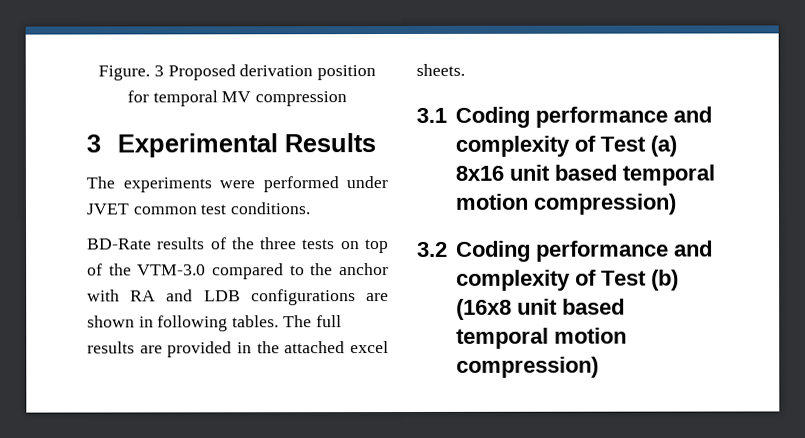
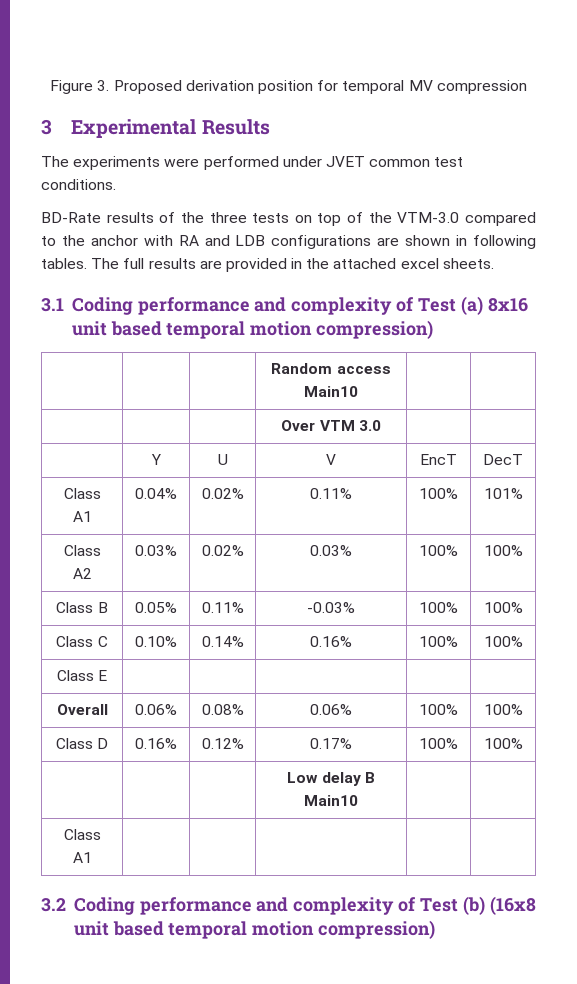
- Figure. 3 Proposed derivation position for temporal MV compression
+ Figure 3. Proposed derivation position for temporal MV compression
+ | | | Random access Main10 | |
+ | | | Over VTM 3.0 | |
+ | Y | U | V | EncT | DecT
+ Class A1 | 0.04% | 0.02% | 0.11% | 100% | 101%
+ Class A2 | 0.03% | 0.02% | 0.03% | 100% | 100%
+ Class B | 0.05% | 0.11% | -0.03% | 100% | 100%
+ Class C | 0.10% | 0.14% | 0.16% | 100% | 100%
+ Class E | | | | |
+ Overall | 0.06% | 0.08% | 0.06% | 100% | 100%
+ Class D | 0.16% | 0.12% | 0.17% | 100% | 100%
+ | | | Low delay B Main10 | |
+ Class A1 | | | | |

